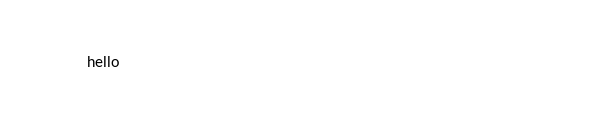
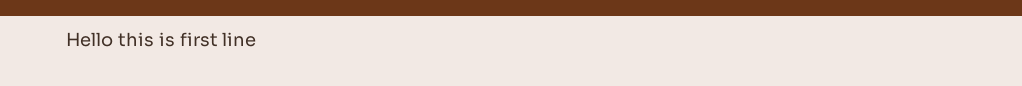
- hello
+ Hello this is first line

